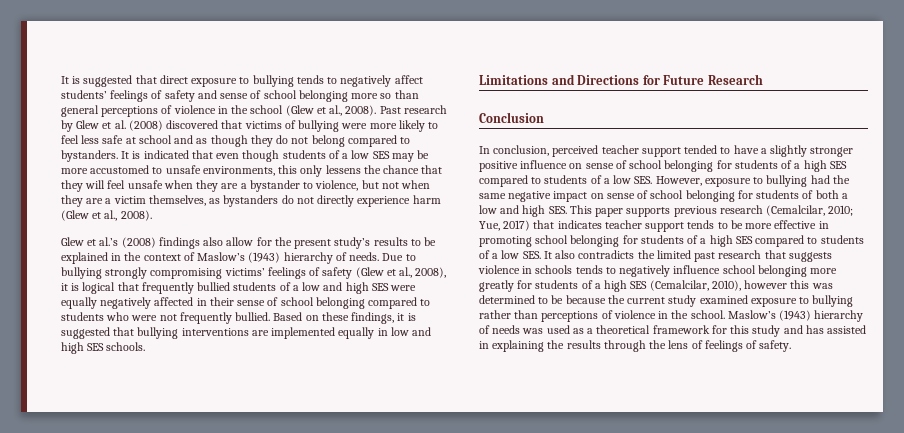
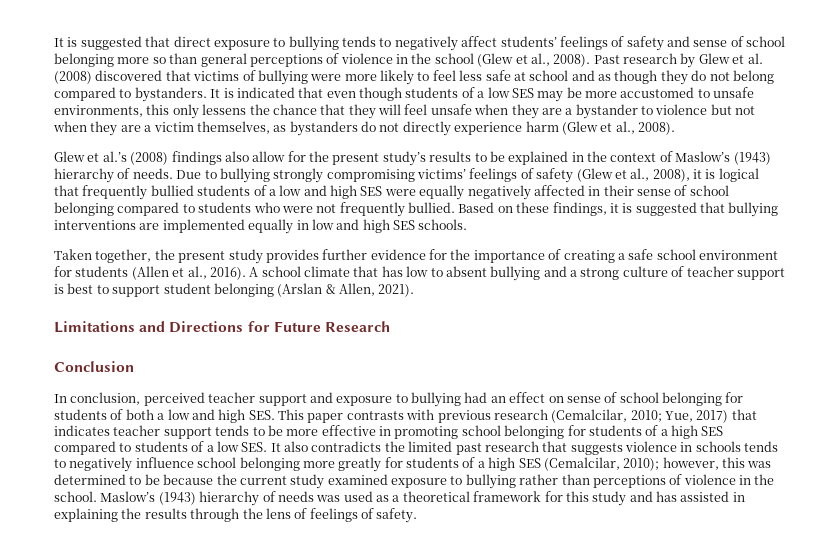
- It is indicated that even though students of a low SES may be more accustomed to unsafe environments, this only lessens the chance that they will feel unsafe when they are a bystander to violence, but not when they are a victim themselves, as bystanders do not directly experience harm (Glew et al., 2008).
+ It is indicated that even though students of a low SES may be more accustomed to unsafe environments, this only lessens the chance that they will feel unsafe when they are a bystander to violence but not when they are a victim themselves, as bystanders do not directly experience harm (Glew et al., 2008).
+ Taken together, the present study provides further evidence for the importance of creating a safe school environment for students (Allen et al., 2016). A school climate that has low to absent bullying and a strong culture of teacher support is best to support student belonging (Arslan & Allen, 2021).
- In conclusion, perceived teacher support tended to have a slightly stronger positive influence on sense of school belonging for students of a high SES compared to students of a low SES. However, exposure to bullying had the same negative impact on sense of school belonging for students of both a low and high SES. This paper supports previous research (Cemalcilar, 2010;
+ In conclusion, perceived teacher support and exposure to bullying had an effect on sense of school belonging for students of both a low and high SES. This paper contrasts with previous research (Cemalcilar, 2010;
- Yue, 2017) that indicates teacher support tends to be more effective in promoting school belonging for students of a high SES compared to students of a low SES. It also contradicts the limited past research that suggests violence in schools tends to negatively influence school belonging more greatly for students of a high SES (Cemalcilar, 2010), however this was determined to be because the current study examined exposure to bullying rather than perceptions of violence in the school.
+ Yue, 2017) that indicates teacher support tends to be more effective in promoting school belonging for students of a high SES compared to students of a low SES. It also contradicts the limited past research that suggests violence in schools tends to negatively influence school belonging more greatly for students of a high SES (Cemalcilar, 2010); however, this was determined to be because the current study examined exposure to bullying rather than perceptions of violence in the school.

